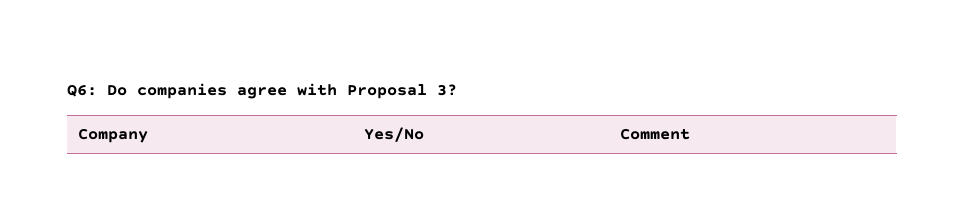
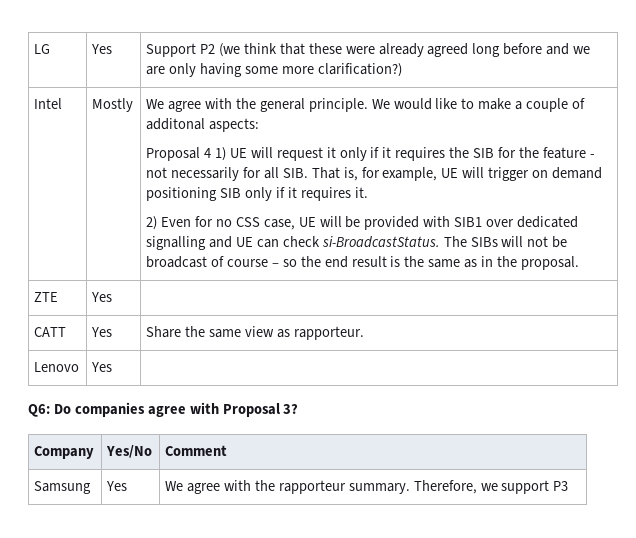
+ LG | Yes | Support P2 (we think that these were already agreed long before and we are only having some more clarification?)
+ Intel | Mostly | We agree with the general principle. We would like to make a couple of additonal aspects:
+ Proposal 4 1) UE will request it only if it requires the SIB for the feature - not necessarily for all SIB. That is, for example, UE will trigger on demand positioning SIB only if it requires it.
+ 2) Even for no CSS case, UE will be provided with SIB1 over dedicated signalling and UE can check si-BroadcastStatus. The SIBs will not be broadcast of course – so the end result is the same as in the proposal.
+ ZTE | Yes |
+ CATT | Yes | Share the same view as rapporteur.
+ Lenovo | Yes |
+ Samsung | Yes | We agree with the rapporteur summary. Therefore, we support P3

